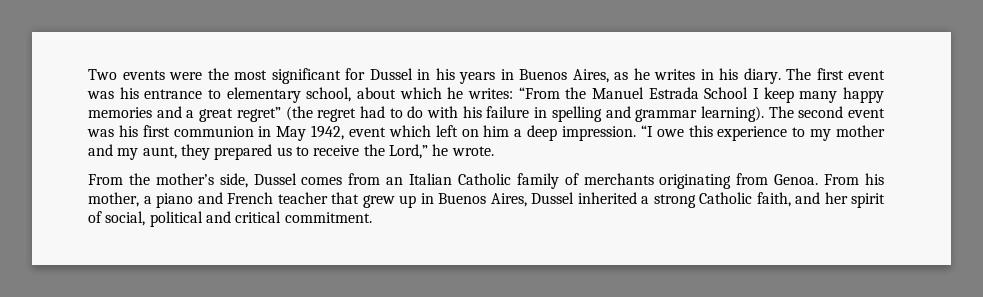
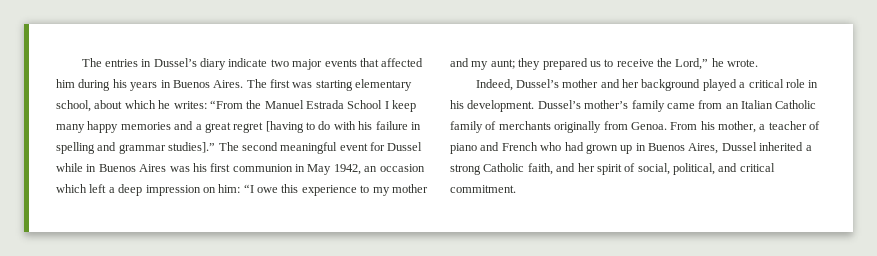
- Two events were the most significant for Dussel in his years in Buenos Aires, as he writes in his diary. The first event was his entrance to elementary school, about which he writes: “From the Manuel Estrada School I keep many happy memories and a great regret” (the regret had to do with his failure in spelling and grammar learning).
+ The entries in Dussel’s diary indicate two major events that affected him during his years in Buenos Aires. The first was starting elementary school, about which he writes: “From the Manuel Estrada School I keep many happy memories and a great regret [having to do with his failure in spelling and grammar studies].”
- The second event was his first communion in May 1942, event which left on him a deep impression. “I owe this experience to my mother and my aunt, they prepared us to receive the Lord,” he wrote.
+ The second meaningful event for Dussel while in Buenos Aires was his first communion in May 1942, an occasion which left a deep impression on him: “I owe this experience to my mother and my aunt; they prepared us to receive the Lord,” he wrote.
- From the mother’s side, Dussel comes from an Italian Catholic family of merchants originating from Genoa.
+ Indeed, Dussel’s mother and her background played a critical role in his development. Dussel’s mother’s family came from an Italian Catholic family of merchants originally from Genoa.
- From his mother, a piano and French teacher that grew up in Buenos Aires, Dussel inherited a strong Catholic faith, and her spirit of social, political and critical commitment.
+ From his mother, a teacher of piano and French who had grown up in Buenos Aires, Dussel inherited a strong Catholic faith, and her spirit of social, political, and critical commitment.

